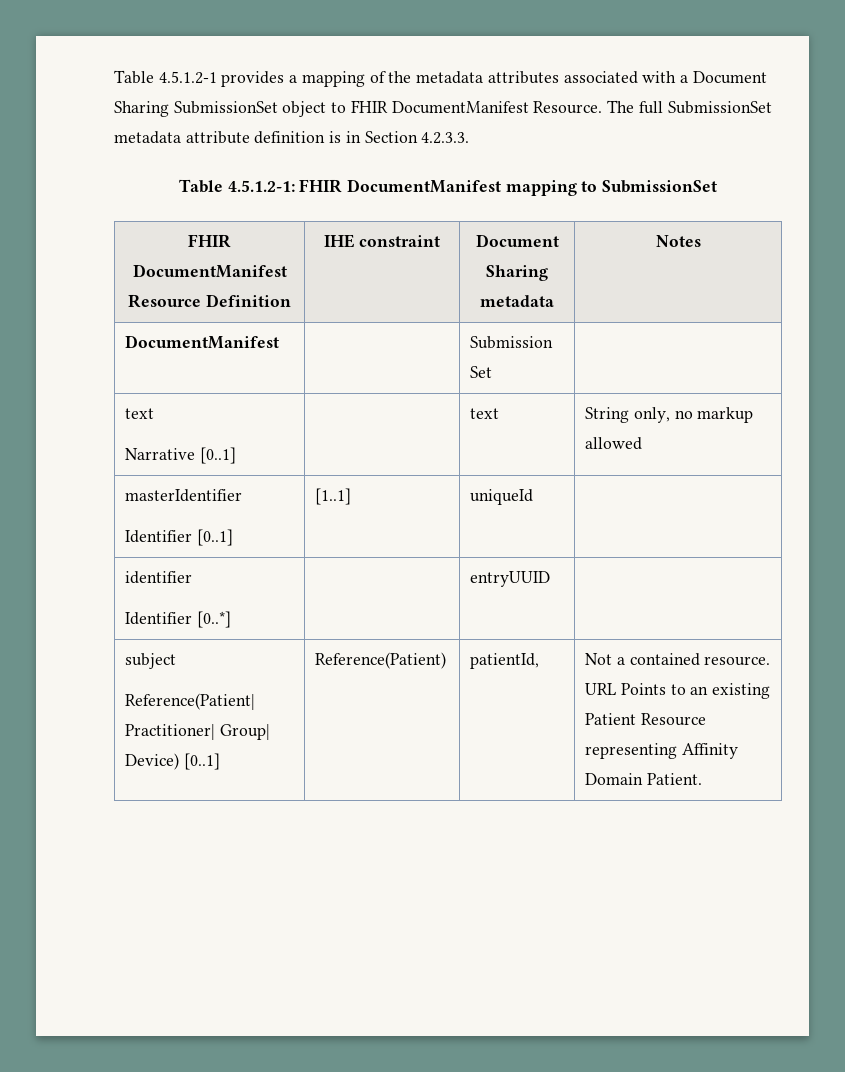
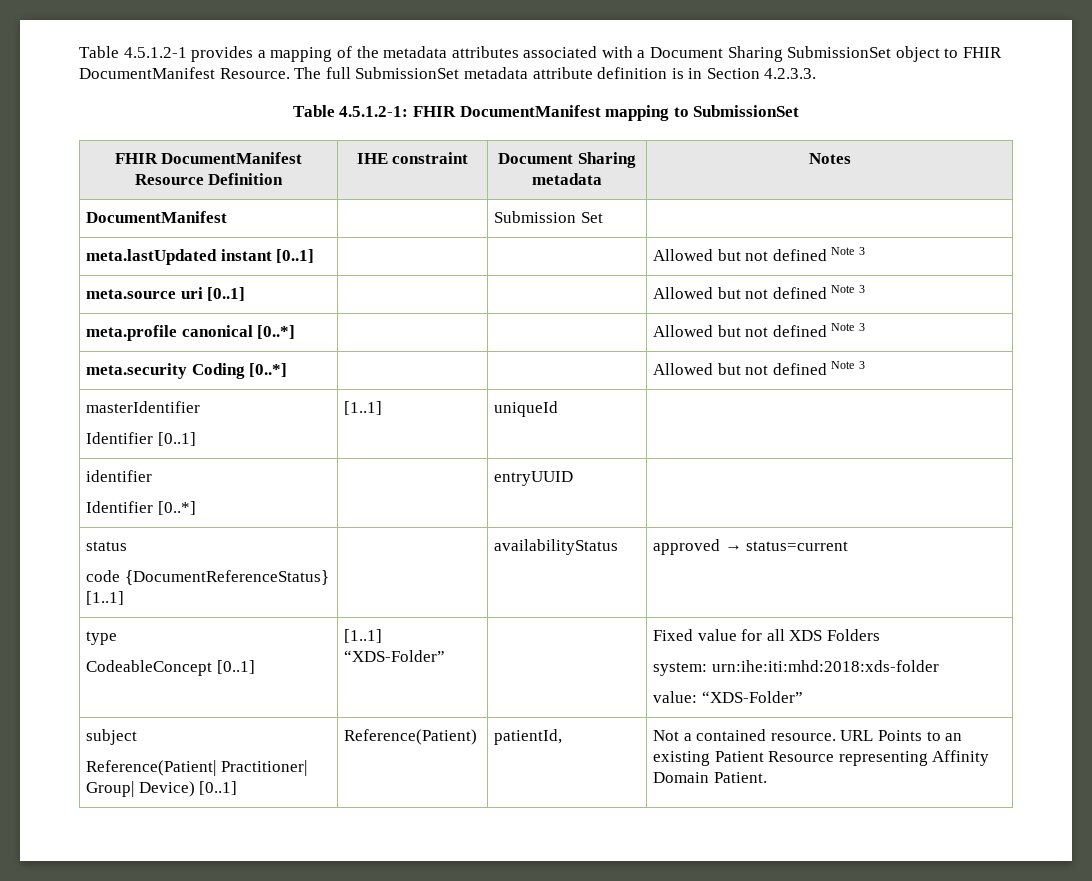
  DocumentManifest | | Submission Set |
- text
- Narrative [0..1] | | text | String only, no markup allowed
+ meta.lastUpdated instant [0..1] | | | Allowed but not defined Note 3
+ meta.source uri [0..1] | | | Allowed but not defined Note 3
+ meta.profile canonical [0..*] | | | Allowed but not defined Note 3
+ meta.security Coding [0..*] | | | Allowed but not defined Note 3
+ status
+ code {DocumentReferenceStatus} [1..1] | | availabilityStatus | approved → status=current
+ type
+ CodeableConcept [0..1] | [1..1] “XDS-Folder” | | Fixed value for all XDS Folders
+ system: urn:ihe:iti:mhd:2018:xds-folder
+ value: “XDS-Folder”

